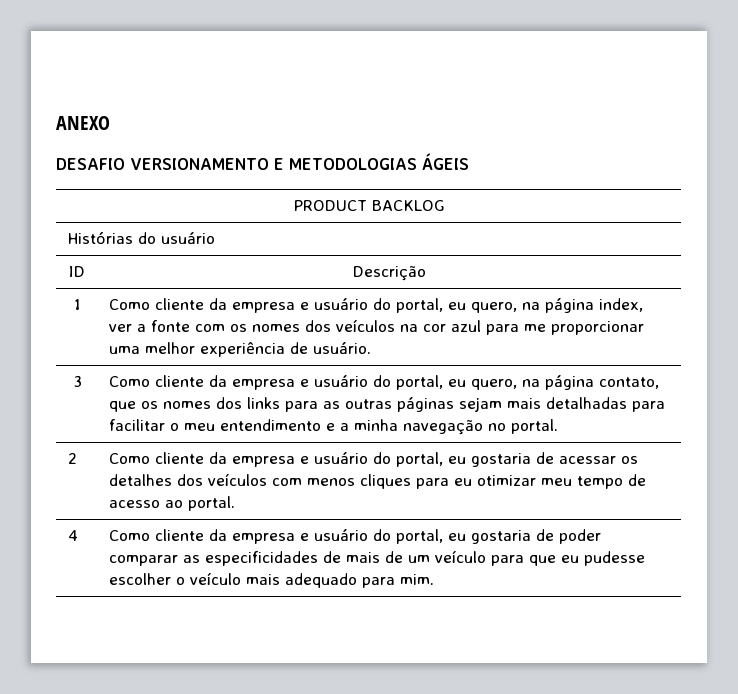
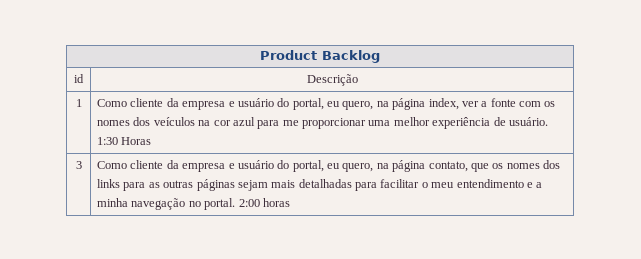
- ANEXO
- DESAFIO VERSIONAMENTO E METODOLOGIAS ÁGEIS
- PRODUCT BACKLOG
- Histórias do usuário
- ID | Descrição
+ Product Backlog
+ id | Descrição
- 1 | Como cliente da empresa e usuário do portal, eu quero, na página index, ver a fonte com os nomes dos veículos na cor azul para me proporcionar uma melhor experiência de usuário.
+ 1 | Como cliente da empresa e usuário do portal, eu quero, na página index, ver a fonte com os nomes dos veículos na cor azul para me proporcionar uma melhor experiência de usuário. 1:30 Horas
- 3 | Como cliente da empresa e usuário do portal, eu quero, na página contato, que os nomes dos links para as outras páginas sejam mais detalhadas para facilitar o meu entendimento e a minha navegação no portal.
- 2 | Como cliente da empresa e usuário do portal, eu gostaria de acessar os detalhes dos veículos com menos cliques para eu otimizar meu tempo de acesso ao portal.
- 4 | Como cliente da empresa e usuário do portal, eu gostaria de poder comparar as especificidades de mais de um veículo para que eu pudesse escolher o veículo mais adequado para mim.
+ 3 | Como cliente da empresa e usuário do portal, eu quero, na página contato, que os nomes dos links para as outras páginas sejam mais detalhadas para facilitar o meu entendimento e a minha navegação no portal. 2:00 horas

